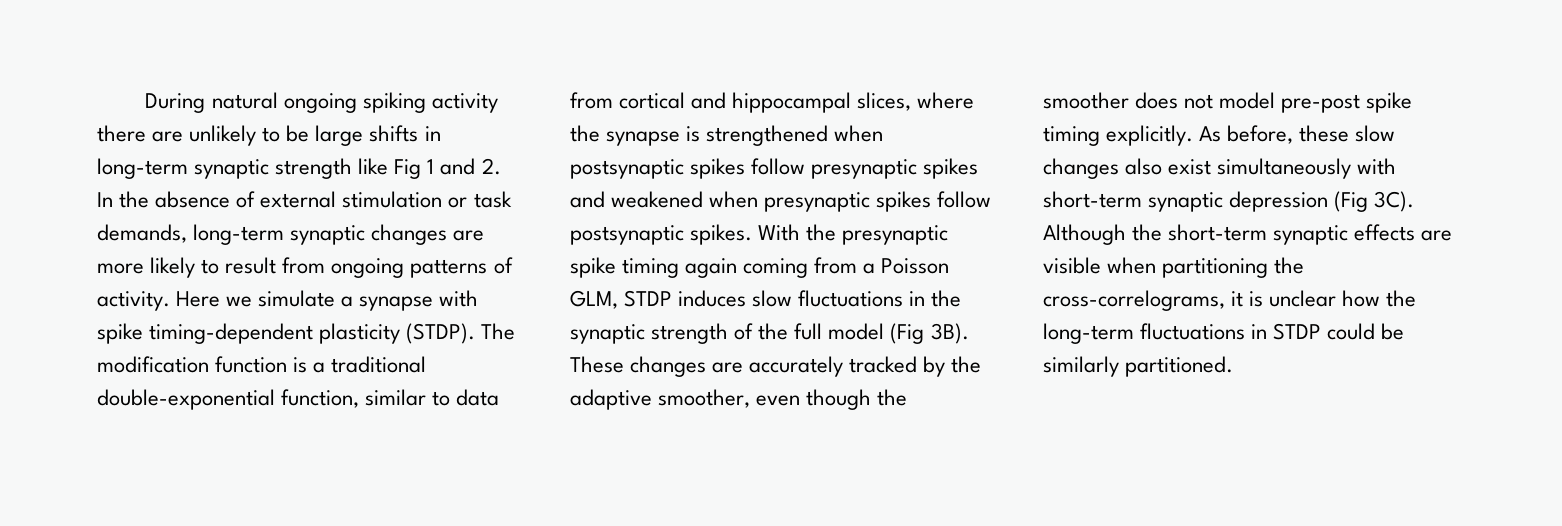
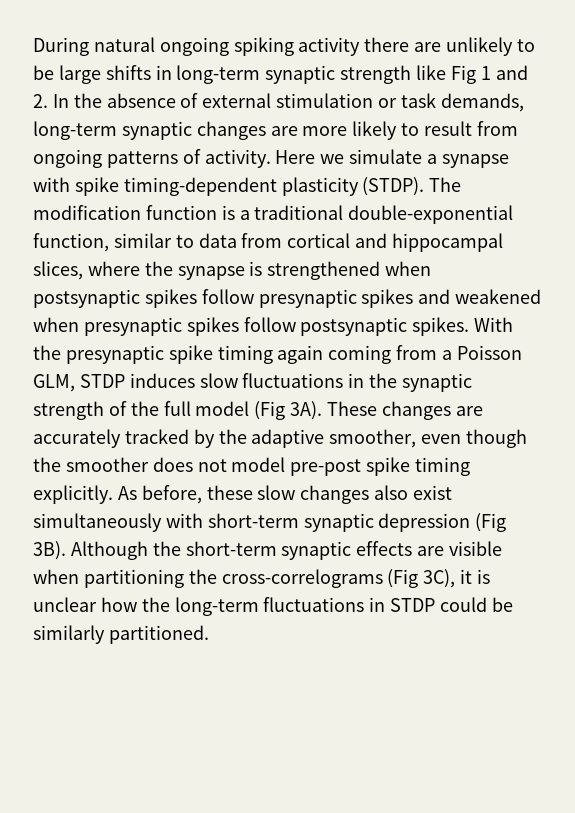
- With the presynaptic spike timing again coming from a Poisson GLM, STDP induces slow fluctuations in the synaptic strength of the full model (Fig 3B).
+ With the presynaptic spike timing again coming from a Poisson GLM, STDP induces slow fluctuations in the synaptic strength of the full model (Fig 3A).
- As before, these slow changes also exist simultaneously with short-term synaptic depression (Fig 3C).
+ As before, these slow changes also exist simultaneously with short-term synaptic depression (Fig 3B).
- Although the short-term synaptic effects are visible when partitioning the cross-correlograms, it is unclear how the long-term fluctuations in STDP could be similarly partitioned.
+ Although the short-term synaptic effects are visible when partitioning the cross-correlograms (Fig 3C), it is unclear how the long-term fluctuations in STDP could be similarly partitioned.

